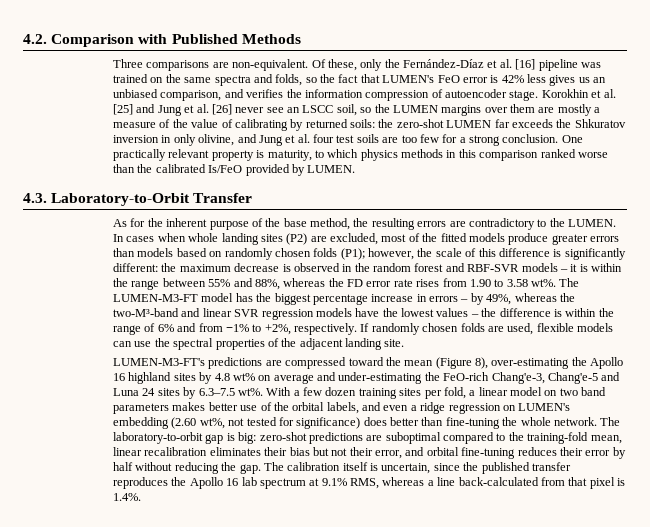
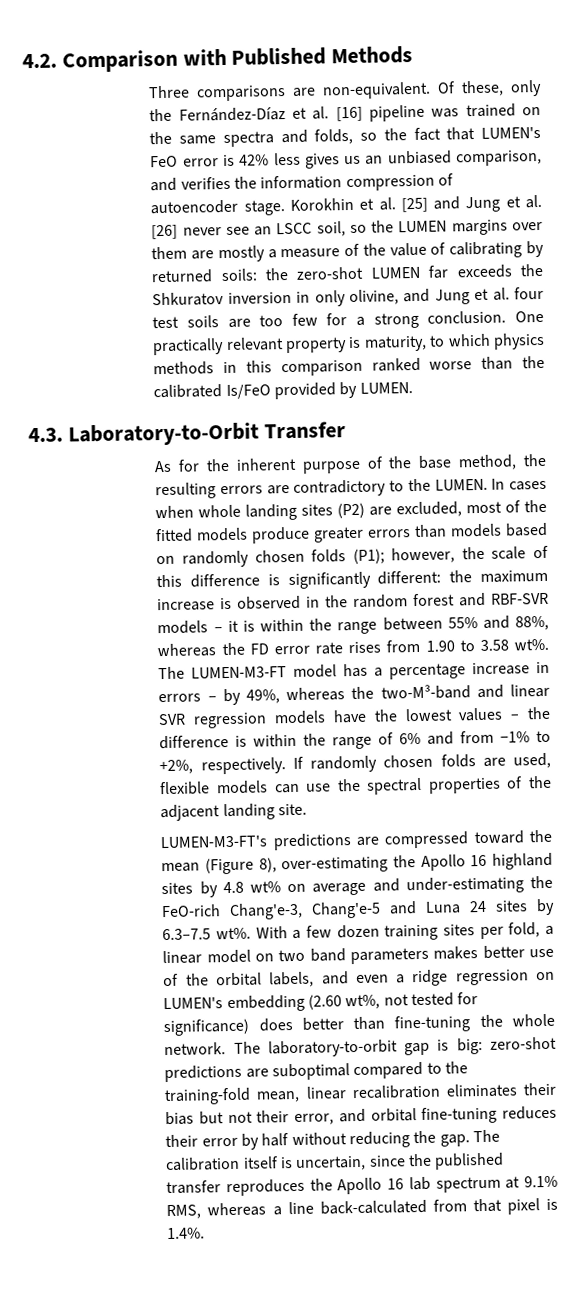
- the maximum decrease is observed in the random forest and RBF-SVR models – it is within the range between 55% and 88%, whereas the FD error rate rises from 1.90 to 3.58 wt%.
+ the maximum increase is observed in the random forest and RBF-SVR models – it is within the range between 55% and 88%, whereas the FD error rate rises from 1.90 to 3.58 wt%.
- The LUMEN-M3-FT model has the biggest percentage increase in errors – by 49%, whereas the two-M³-band and linear SVR regression models have the lowest values – the difference is within the range of 6% and from −1% to +2%, respectively.
+ The LUMEN-M3-FT model has a percentage increase in errors – by 49%, whereas the two-M³-band and linear SVR regression models have the lowest values – the difference is within the range of 6% and from −1% to +2%, respectively.

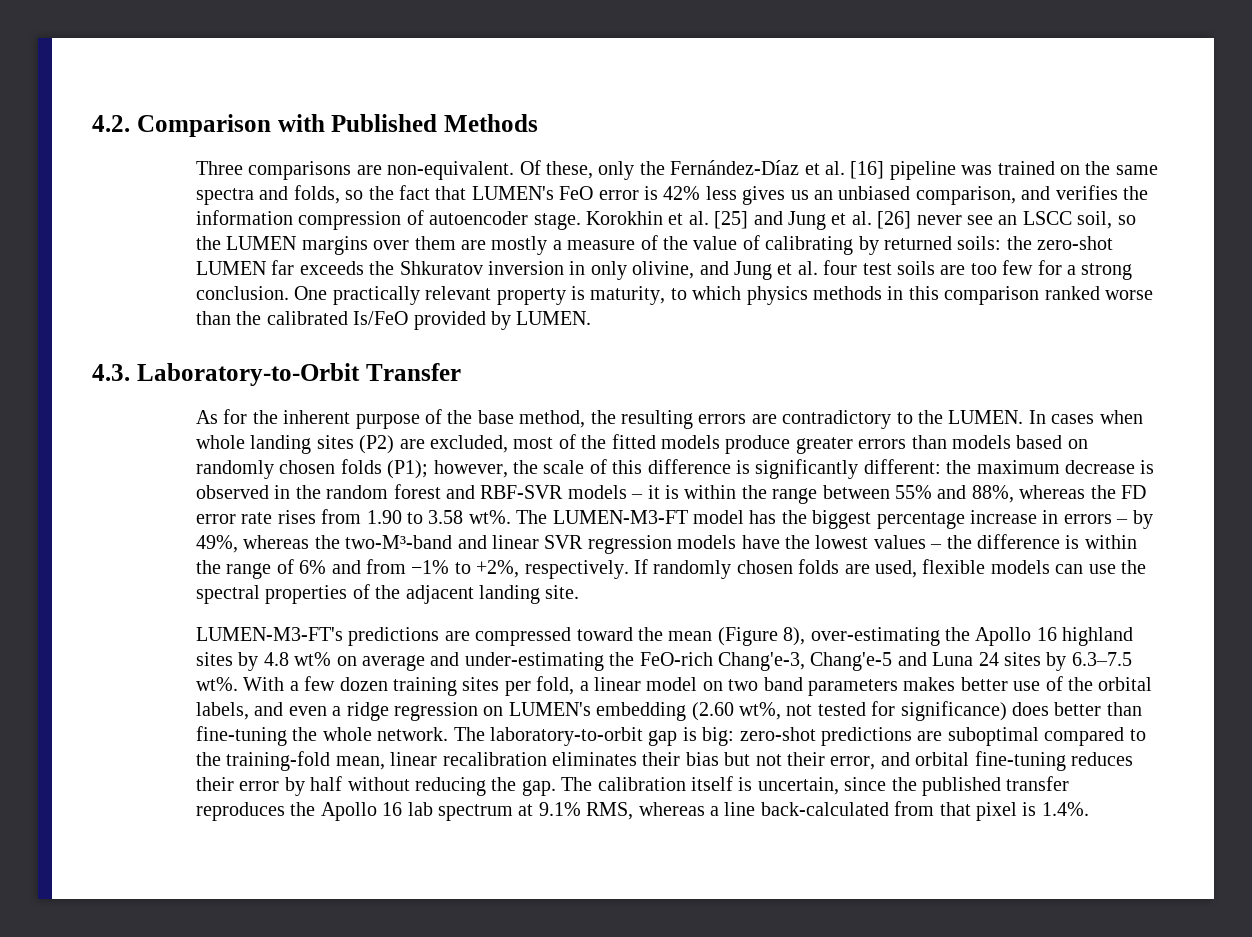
- the maximum increase is observed in the random forest and RBF-SVR models – it is within the range between 55% and 88%, whereas the FD error rate rises from 1.90 to 3.58 wt%.
+ the maximum decrease is observed in the random forest and RBF-SVR models – it is within the range between 55% and 88%, whereas the FD error rate rises from 1.90 to 3.58 wt%.
- The LUMEN-M3-FT model has a percentage increase in errors – by 49%, whereas the two-M³-band and linear SVR regression models have the lowest values – the difference is within the range of 6% and from −1% to +2%, respectively.
+ The LUMEN-M3-FT model has the biggest percentage increase in errors – by 49%, whereas the two-M³-band and linear SVR regression models have the lowest values – the difference is within the range of 6% and from −1% to +2%, respectively.

